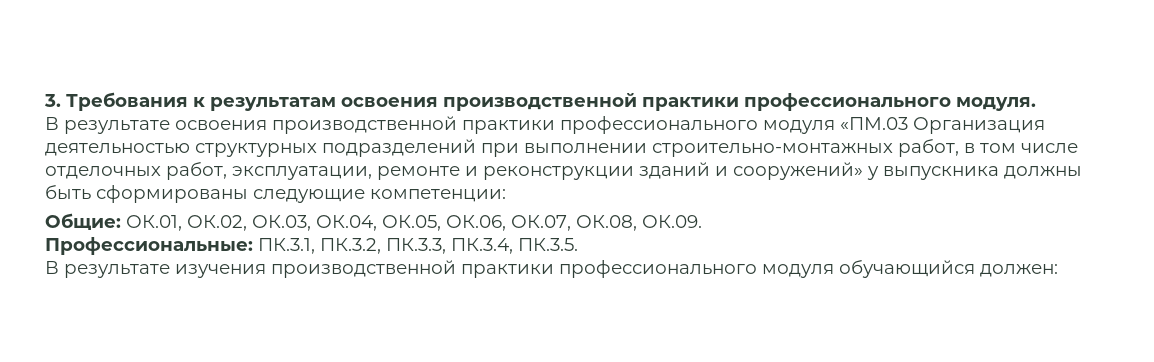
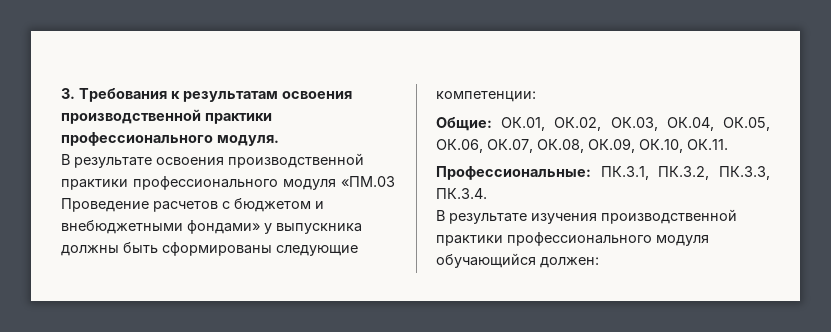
- В результате освоения производственной практики профессионального модуля «ПМ.03 Организация деятельностью структурных подразделений при выполнении строительно-монтажных работ, в том числе отделочных работ, эксплуатации, ремонте и реконструкции зданий и сооружений» у выпускника должны быть сформированы следующие компетенции:
+ В результате освоения производственной практики профессионального модуля «ПМ.03 Проведение расчетов с бюджетом и внебюджетными фондами» у выпускника должны быть сформированы следующие компетенции:
- Общие: ОК.01, ОК.02, ОК.03, ОК.04, ОК.05, ОК.06, ОК.07, ОК.08, ОК.09.
+ Общие: ОК.01, ОК.02, ОК.03, ОК.04, ОК.05, ОК.06, ОК.07, ОК.08, ОК.09, ОК.10, ОК.11.
- Профессиональные: ПК.3.1, ПК.3.2, ПК.3.3, ПК.3.4, ПК.3.5.
+ Профессиональные: ПК.3.1, ПК.3.2, ПК.3.3, ПК.3.4.

